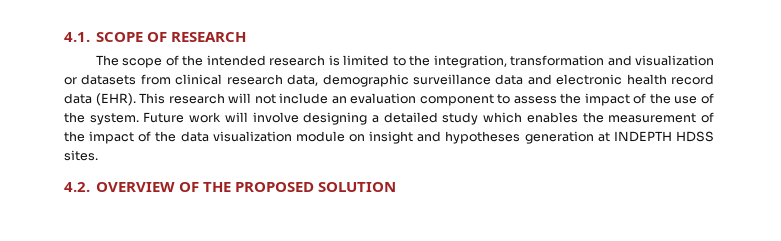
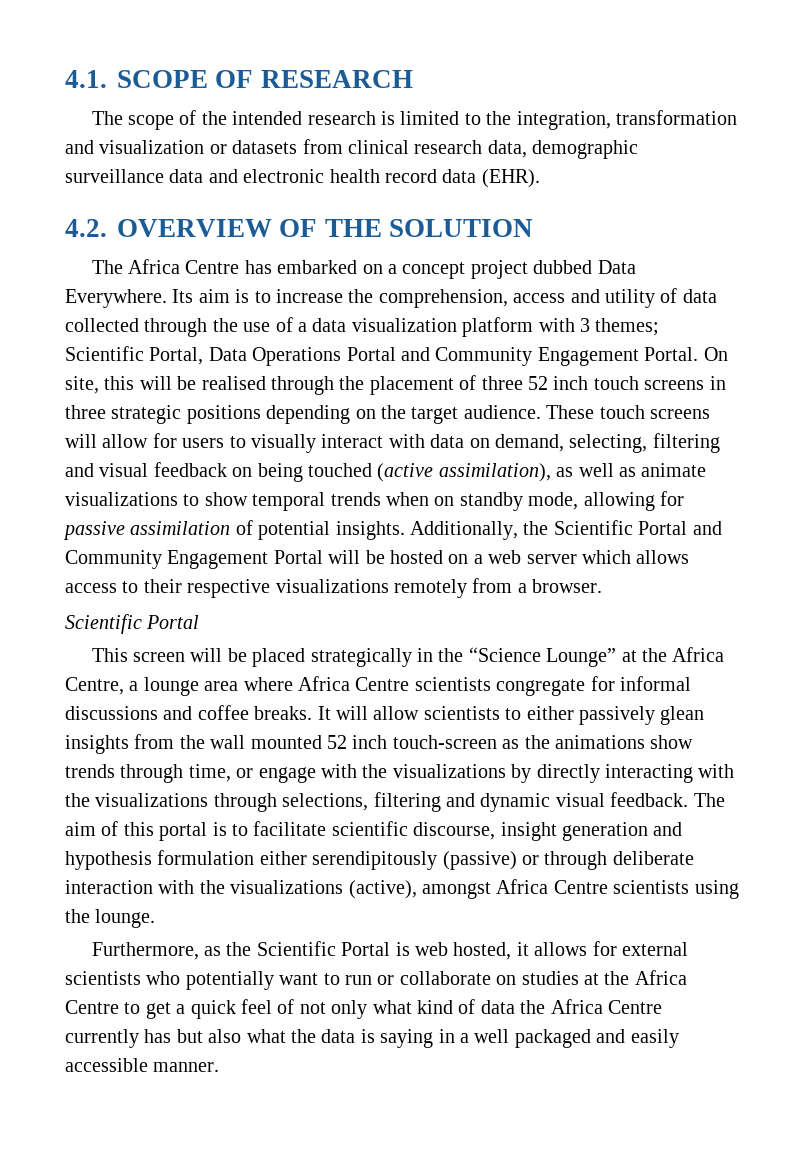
- This research will not include an evaluation component to assess the impact of the use of the system. Future work will involve designing a detailed study which enables the measurement of the impact of the data visualization module on insight and hypotheses generation at INDEPTH HDSS sites.
- 4.2. OVERVIEW OF THE PROPOSED SOLUTION
+ 4.2. OVERVIEW OF THE SOLUTION
+ The Africa Centre has embarked on a concept project dubbed Data Everywhere. Its aim is to increase the comprehension, access and utility of data collected through the use of a data visualization platform with 3 themes; Scientific Portal, Data Operations Portal and Community Engagement Portal. On site, this will be realised through the placement of three 52 inch touch screens in three strategic positions depending on the target audience. These touch screens will allow for users to visually interact with data on demand, selecting, filtering and visual feedback on being touched (active assimilation), as well as animate visualizations to show temporal trends when on standby mode, allowing for passive assimilation of potential insights. Additionally, the Scientific Portal and Community Engagement Portal will be hosted on a web server which allows access to their respective visualizations remotely from a browser.
+ Scientific Portal
+ This screen will be placed strategically in the “Science Lounge” at the Africa Centre, a lounge area where Africa Centre scientists congregate for informal discussions and coffee breaks. It will allow scientists to either passively glean insights from the wall mounted 52 inch touch-screen as the animations show trends through time, or engage with the visualizations by directly interacting with the visualizations through selections, filtering and dynamic visual feedback. The aim of this portal is to facilitate scientific discourse, insight generation and hypothesis formulation either serendipitously (passive) or through deliberate interaction with the visualizations (active), amongst Africa Centre scientists using the lounge.
+ Furthermore, as the Scientific Portal is web hosted, it allows for external scientists who potentially want to run or collaborate on studies at the Africa Centre to get a quick feel of not only what kind of data the Africa Centre currently has but also what the data is saying in a well packaged and easily accessible manner.

